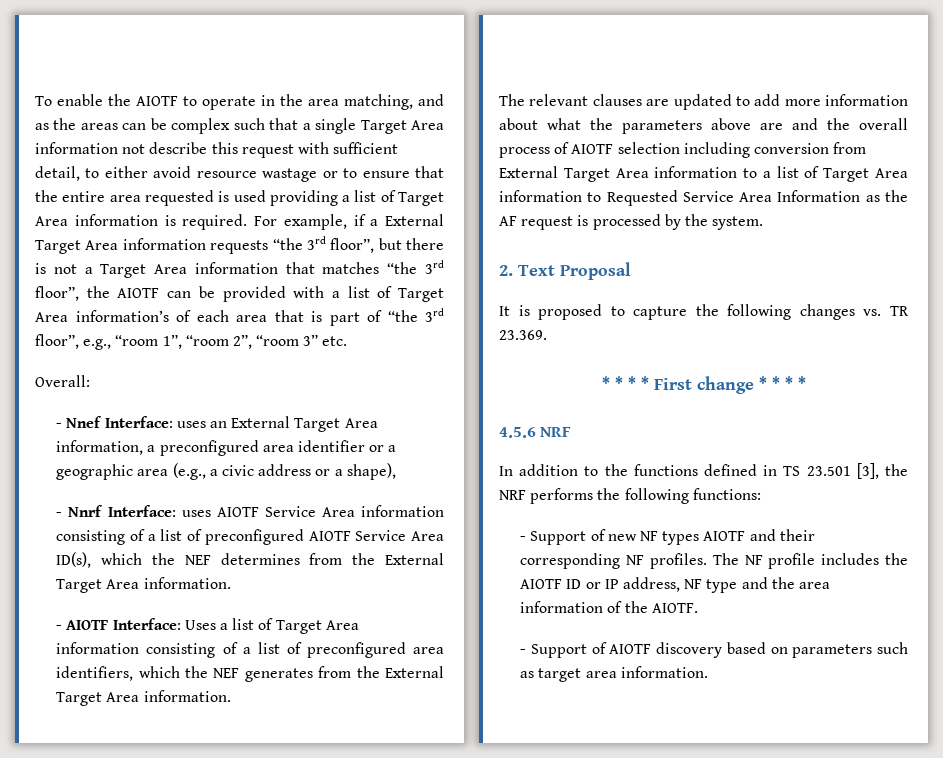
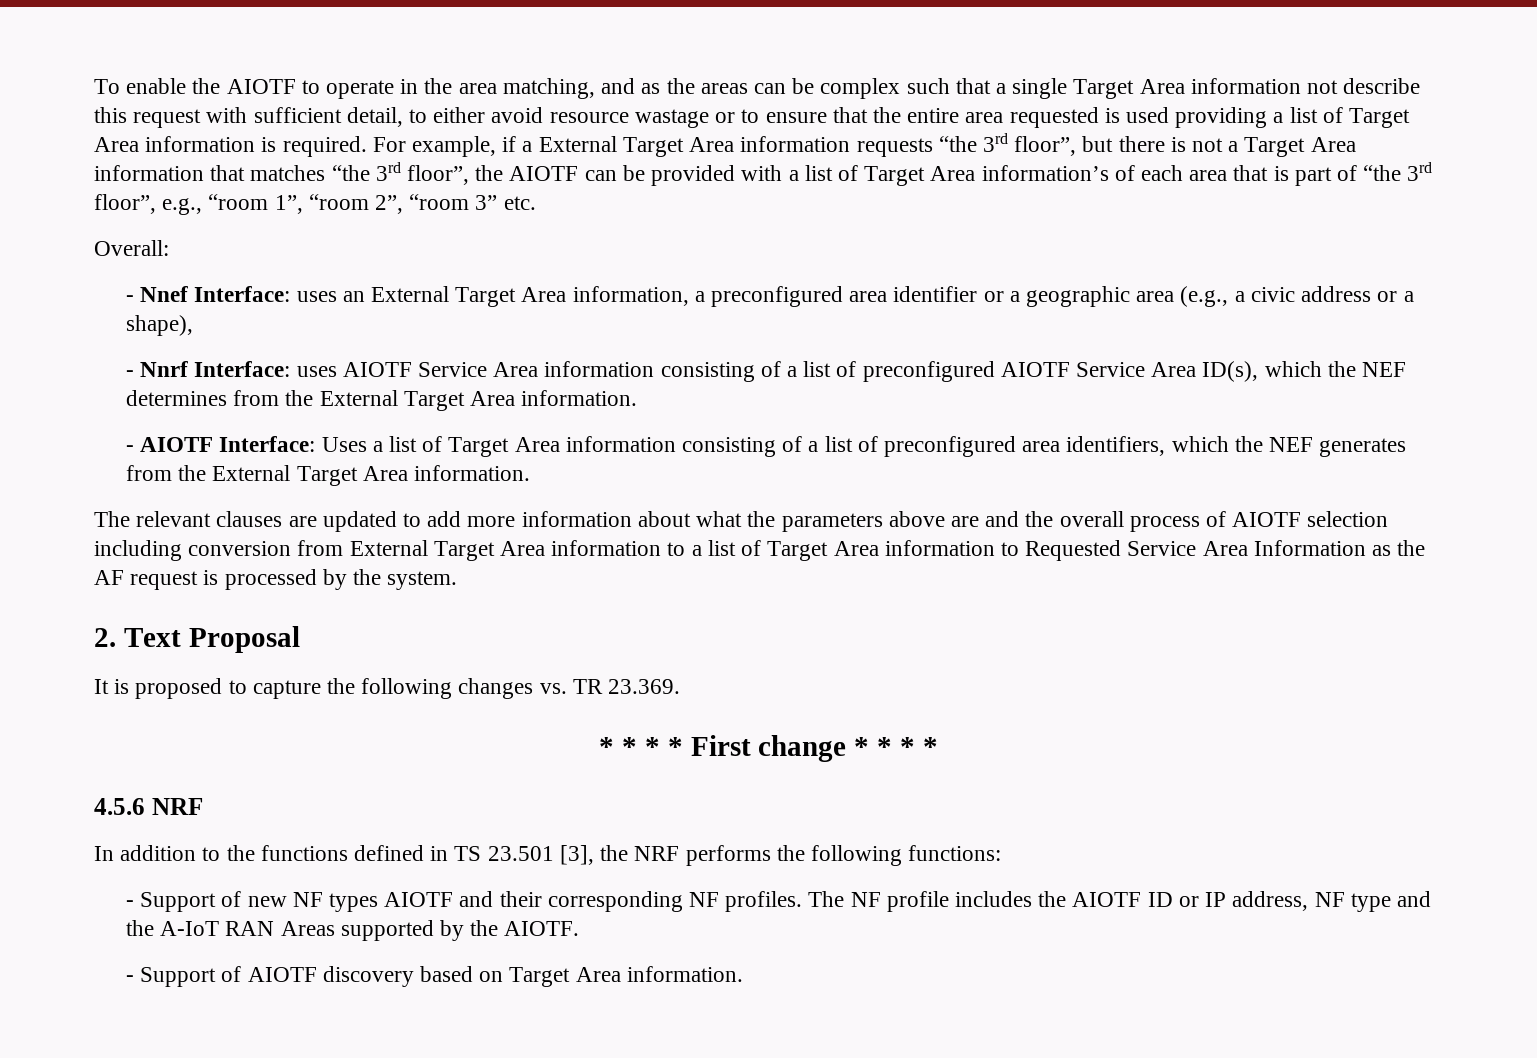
- The NF profile includes the AIOTF ID or IP address, NF type and the area information of the AIOTF.
+ The NF profile includes the AIOTF ID or IP address, NF type and the A-IoT RAN Areas supported by the AIOTF.
- - Support of AIOTF discovery based on parameters such as target area information.
+ - Support of AIOTF discovery based on Target Area information.

